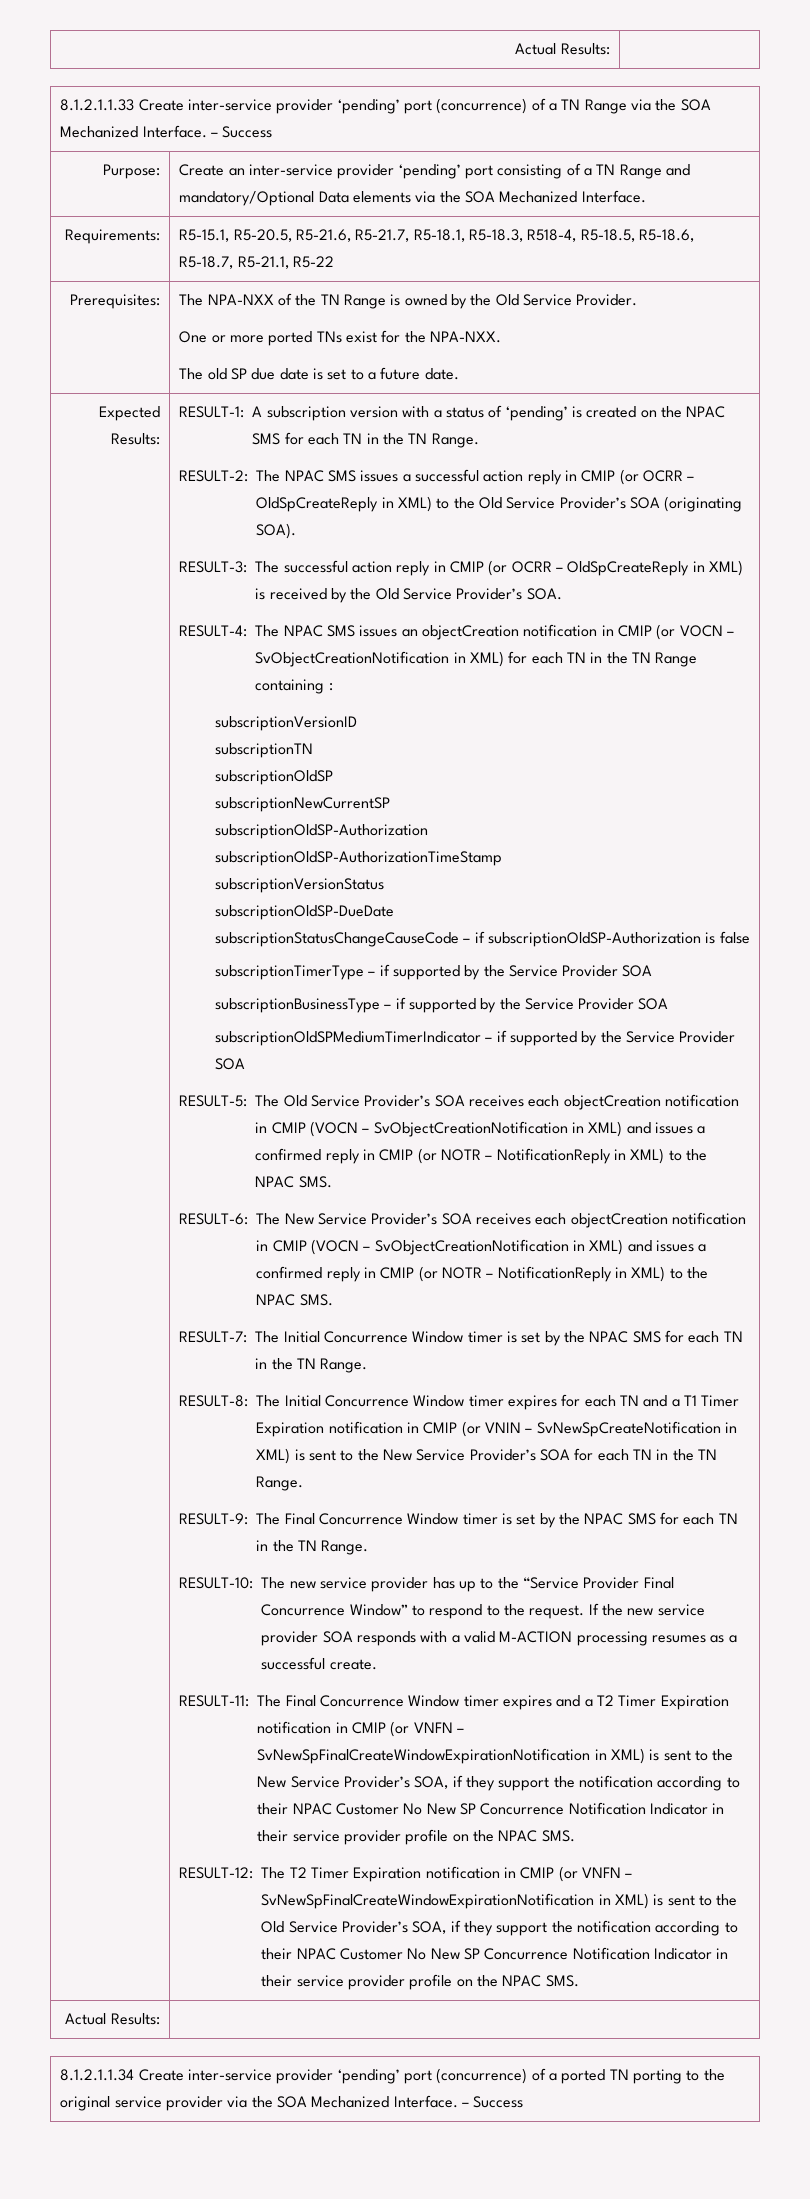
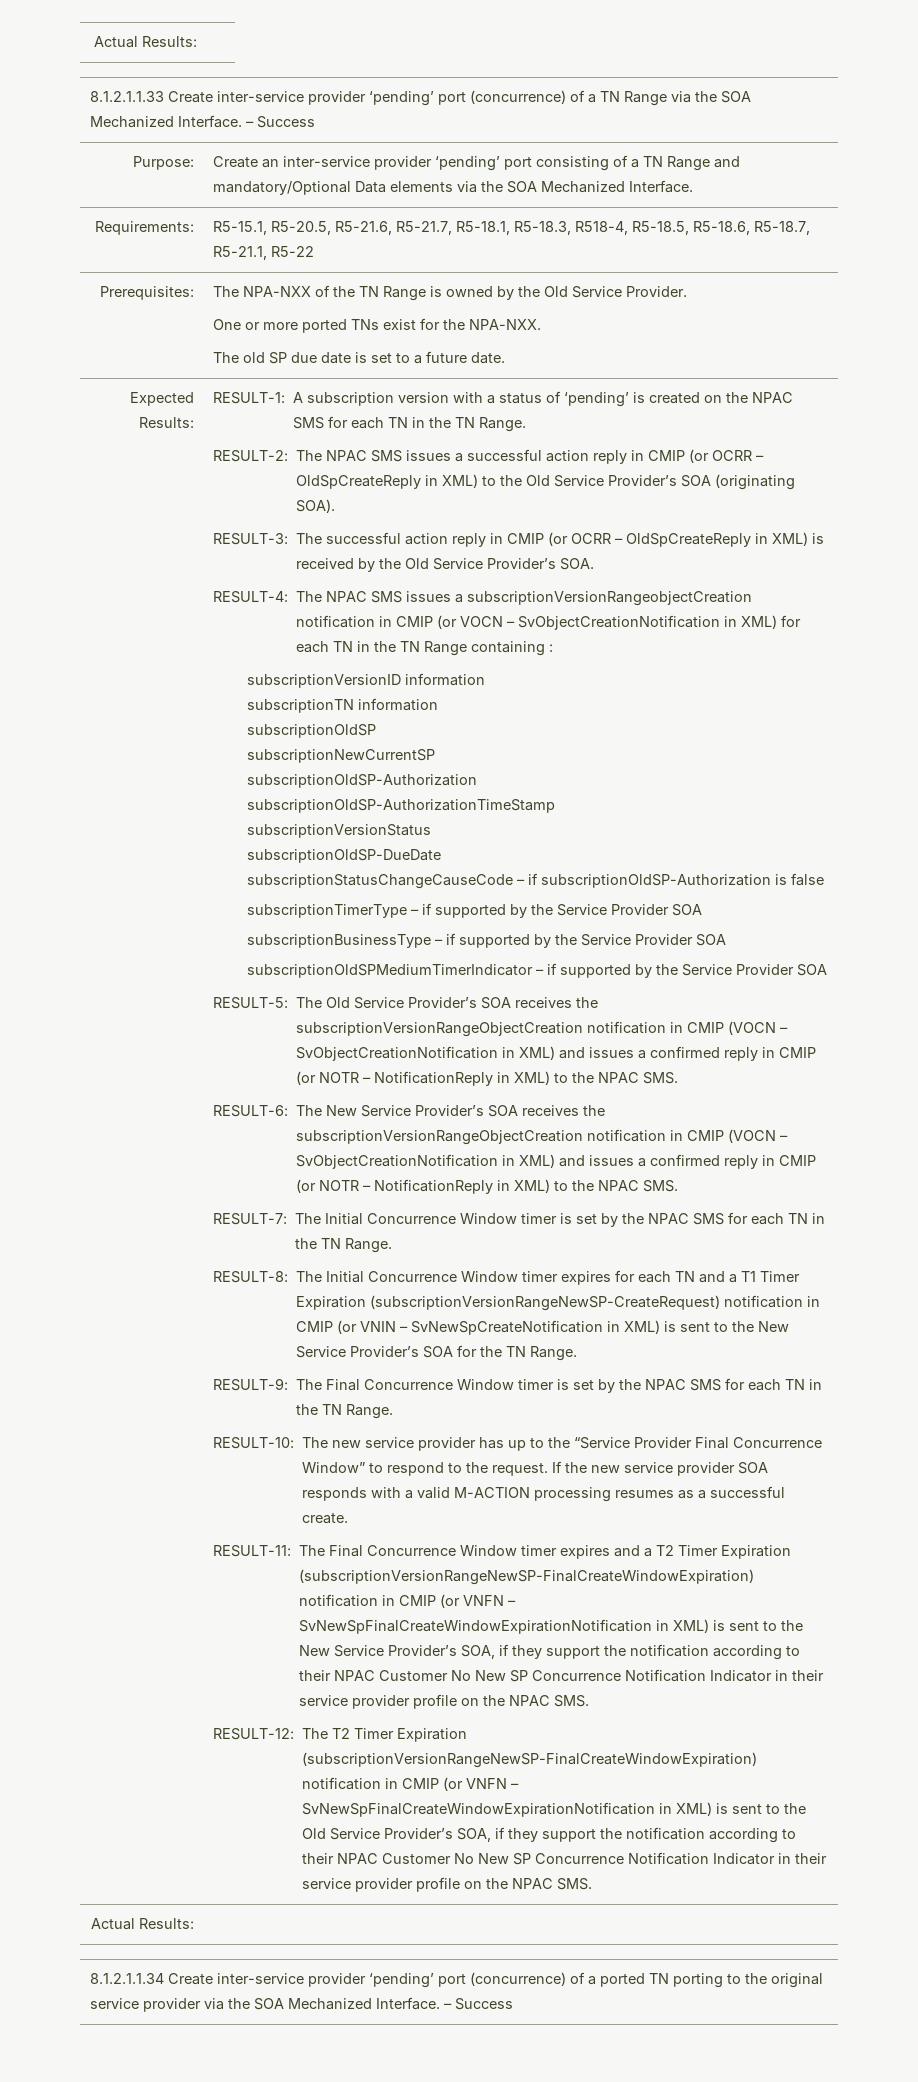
- RESULT-4: The NPAC SMS issues an objectCreation notification in CMIP (or VOCN – SvObjectCreationNotification in XML) for each TN in the TN Range containing :
+ RESULT-4: The NPAC SMS issues a subscriptionVersionRangeobjectCreation notification in CMIP (or VOCN – SvObjectCreationNotification in XML) for each TN in the TN Range containing :
- subscriptionVersionID
+ subscriptionVersionID information
- subscriptionTN
+ subscriptionTN information
- RESULT-5: The Old Service Provider’s SOA receives each objectCreation notification in CMIP (VOCN – SvObjectCreationNotification in XML) and issues a confirmed reply in CMIP (or NOTR – NotificationReply in XML) to the NPAC SMS.
+ RESULT-5: The Old Service Provider’s SOA receives the subscriptionVersionRangeObjectCreation notification in CMIP (VOCN – SvObjectCreationNotification in XML) and issues a confirmed reply in CMIP (or NOTR – NotificationReply in XML) to the NPAC SMS.
- RESULT-6: The New Service Provider’s SOA receives each objectCreation notification in CMIP (VOCN – SvObjectCreationNotification in XML) and issues a confirmed reply in CMIP (or NOTR – NotificationReply in XML) to the NPAC SMS.
+ RESULT-6: The New Service Provider’s SOA receives the subscriptionVersionRangeObjectCreation notification in CMIP (VOCN – SvObjectCreationNotification in XML) and issues a confirmed reply in CMIP (or NOTR – NotificationReply in XML) to the NPAC SMS.
- RESULT-8: The Initial Concurrence Window timer expires for each TN and a T1 Timer Expiration notification in CMIP (or VNIN – SvNewSpCreateNotification in XML) is sent to the New Service Provider’s SOA for each TN in the TN Range.
+ RESULT-8: The Initial Concurrence Window timer expires for each TN and a T1 Timer Expiration (subscriptionVersionRangeNewSP-CreateRequest) notification in CMIP (or VNIN – SvNewSpCreateNotification in XML) is sent to the New Service Provider’s SOA for the TN Range.
- RESULT-11: The Final Concurrence Window timer expires and a T2 Timer Expiration notification in CMIP (or VNFN – SvNewSpFinalCreateWindowExpirationNotification in XML) is sent to the New Service Provider’s SOA, if they support the notification according to their NPAC Customer No New SP Concurrence Notification Indicator in their service provider profile on the NPAC SMS.
+ RESULT-11: The Final Concurrence Window timer expires and a T2 Timer Expiration (subscriptionVersionRangeNewSP-FinalCreateWindowExpiration) notification in CMIP (or VNFN – SvNewSpFinalCreateWindowExpirationNotification in XML) is sent to the New Service Provider’s SOA, if they support the notification according to their NPAC Customer No New SP Concurrence Notification Indicator in their service provider profile on the NPAC SMS.
- RESULT-12: The T2 Timer Expiration notification in CMIP (or VNFN – SvNewSpFinalCreateWindowExpirationNotification in XML) is sent to the Old Service Provider’s SOA, if they support the notification according to their NPAC Customer No New SP Concurrence Notification Indicator in their service provider profile on the NPAC SMS.
+ RESULT-12: The T2 Timer Expiration (subscriptionVersionRangeNewSP-FinalCreateWindowExpiration) notification in CMIP (or VNFN – SvNewSpFinalCreateWindowExpirationNotification in XML) is sent to the Old Service Provider’s SOA, if they support the notification according to their NPAC Customer No New SP Concurrence Notification Indicator in their service provider profile on the NPAC SMS.

